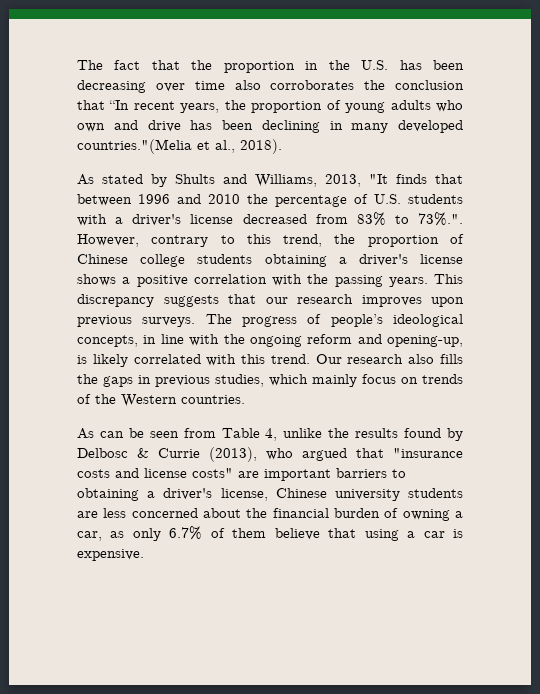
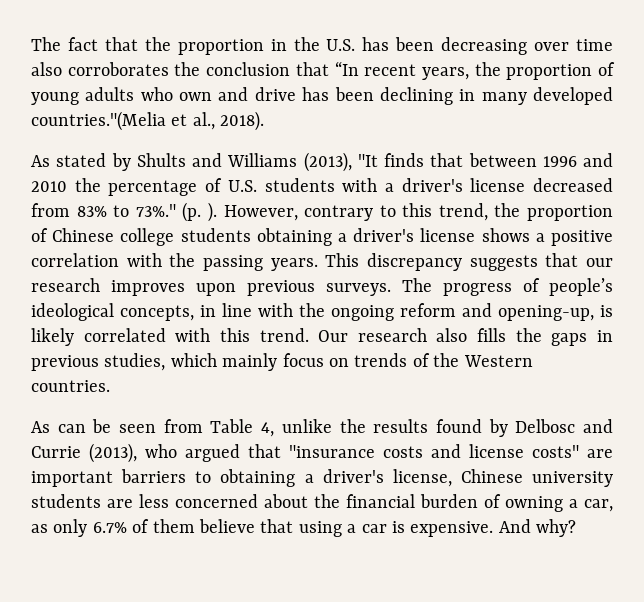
- As stated by Shults and Williams, 2013, "It finds that between 1996 and 2010 the percentage of U.S. students with a driver's license decreased from 83% to 73%.". However, contrary to this trend, the proportion of Chinese college students obtaining a driver's license shows a positive correlation with the passing years.
+ As stated by Shults and Williams (2013), "It finds that between 1996 and 2010 the percentage of U.S. students with a driver's license decreased from 83% to 73%." (p. ). However, contrary to this trend, the proportion of Chinese college students obtaining a driver's license shows a positive correlation with the passing years.
- As can be seen from Table 4, unlike the results found by Delbosc & Currie (2013), who argued that "insurance costs and license costs" are important barriers to obtaining a driver's license, Chinese university students are less concerned about the financial burden of owning a car, as only 6.7% of them believe that using a car is expensive.
+ As can be seen from Table 4, unlike the results found by Delbosc and Currie (2013), who argued that "insurance costs and license costs" are important barriers to obtaining a driver's license, Chinese university students are less concerned about the financial burden of owning a car, as only 6.7% of them believe that using a car is expensive.
+ And why?

